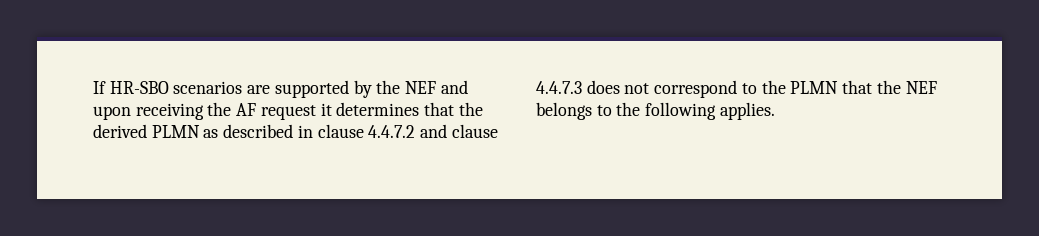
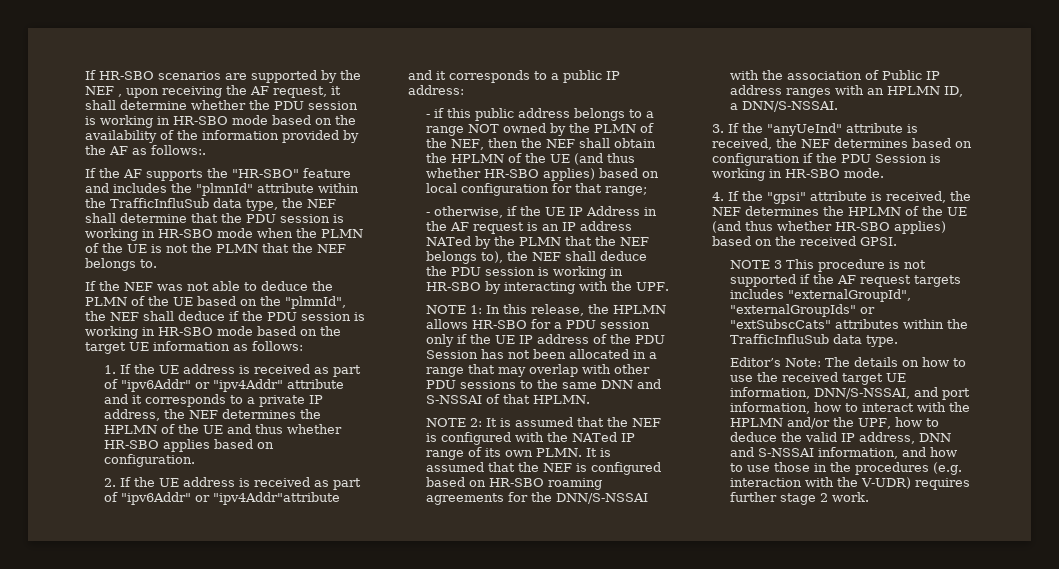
- If HR-SBO scenarios are supported by the NEF and upon receiving the AF request it determines that the derived PLMN as described in clause 4.4.7.2 and clause 4.4.7.3 does not correspond to the PLMN that the NEF belongs to the following applies.
+ If HR-SBO scenarios are supported by the NEF , upon receiving the AF request, it shall determine whether the PDU session is working in HR-SBO mode based on the availability of the information provided by the AF as follows:.
+ If the AF supports the "HR-SBO" feature and includes the "plmnId" attribute within the TrafficInfluSub data type, the NEF shall determine that the PDU session is working in HR-SBO mode when the PLMN of the UE is not the PLMN that the NEF belongs to.
+ If the NEF was not able to deduce the PLMN of the UE based on the "plmnId", the NEF shall deduce if the PDU session is working in HR-SBO mode based on the target UE information as follows:
+ 1. If the UE address is received as part of "ipv6Addr" or "ipv4Addr" attribute and it corresponds to a private IP address, the NEF determines the HPLMN of the UE and thus whether HR-SBO applies based on configuration.
+ 2. If the UE address is received as part of "ipv6Addr" or "ipv4Addr"attribute and it corresponds to a public IP address:
+ - if this public address belongs to a range NOT owned by the PLMN of the NEF, then the NEF shall obtain the HPLMN of the UE (and thus whether HR-SBO applies) based on local configuration for that range;
+ - otherwise, if the UE IP Address in the AF request is an IP address NATed by the PLMN that the NEF belongs to), the NEF shall deduce the PDU session is working in HR-SBO by interacting with the UPF.
+ NOTE 1: In this release, the HPLMN allows HR-SBO for a PDU session only if the UE IP address of the PDU Session has not been allocated in a range that may overlap with other PDU sessions to the same DNN and S-NSSAI of that HPLMN.
+ NOTE 2: It is assumed that the NEF is configured with the NATed IP range of its own PLMN. It is assumed that the NEF is configured based on HR-SBO roaming agreements for the DNN/S-NSSAI with the association of Public IP address ranges with an HPLMN ID, a DNN/S-NSSAI.
+ 3. If the "anyUeInd" attribute is received, the NEF determines based on configuration if the PDU Session is working in HR-SBO mode.
+ 4. If the "gpsi" attribute is received, the NEF determines the HPLMN of the UE (and thus whether HR-SBO applies) based on the received GPSI.
+ NOTE 3 This procedure is not supported if the AF request targets includes "externalGroupId", "externalGroupIds" or "extSubscCats" attributes within the TrafficInfluSub data type.
+ Editor’s Note: The details on how to use the received target UE information, DNN/S-NSSAI, and port information, how to interact with the HPLMN and/or the UPF, how to deduce the valid IP address, DNN and S-NSSAI information, and how to use those in the procedures (e.g. interaction with the V-UDR) requires further stage 2 work.

